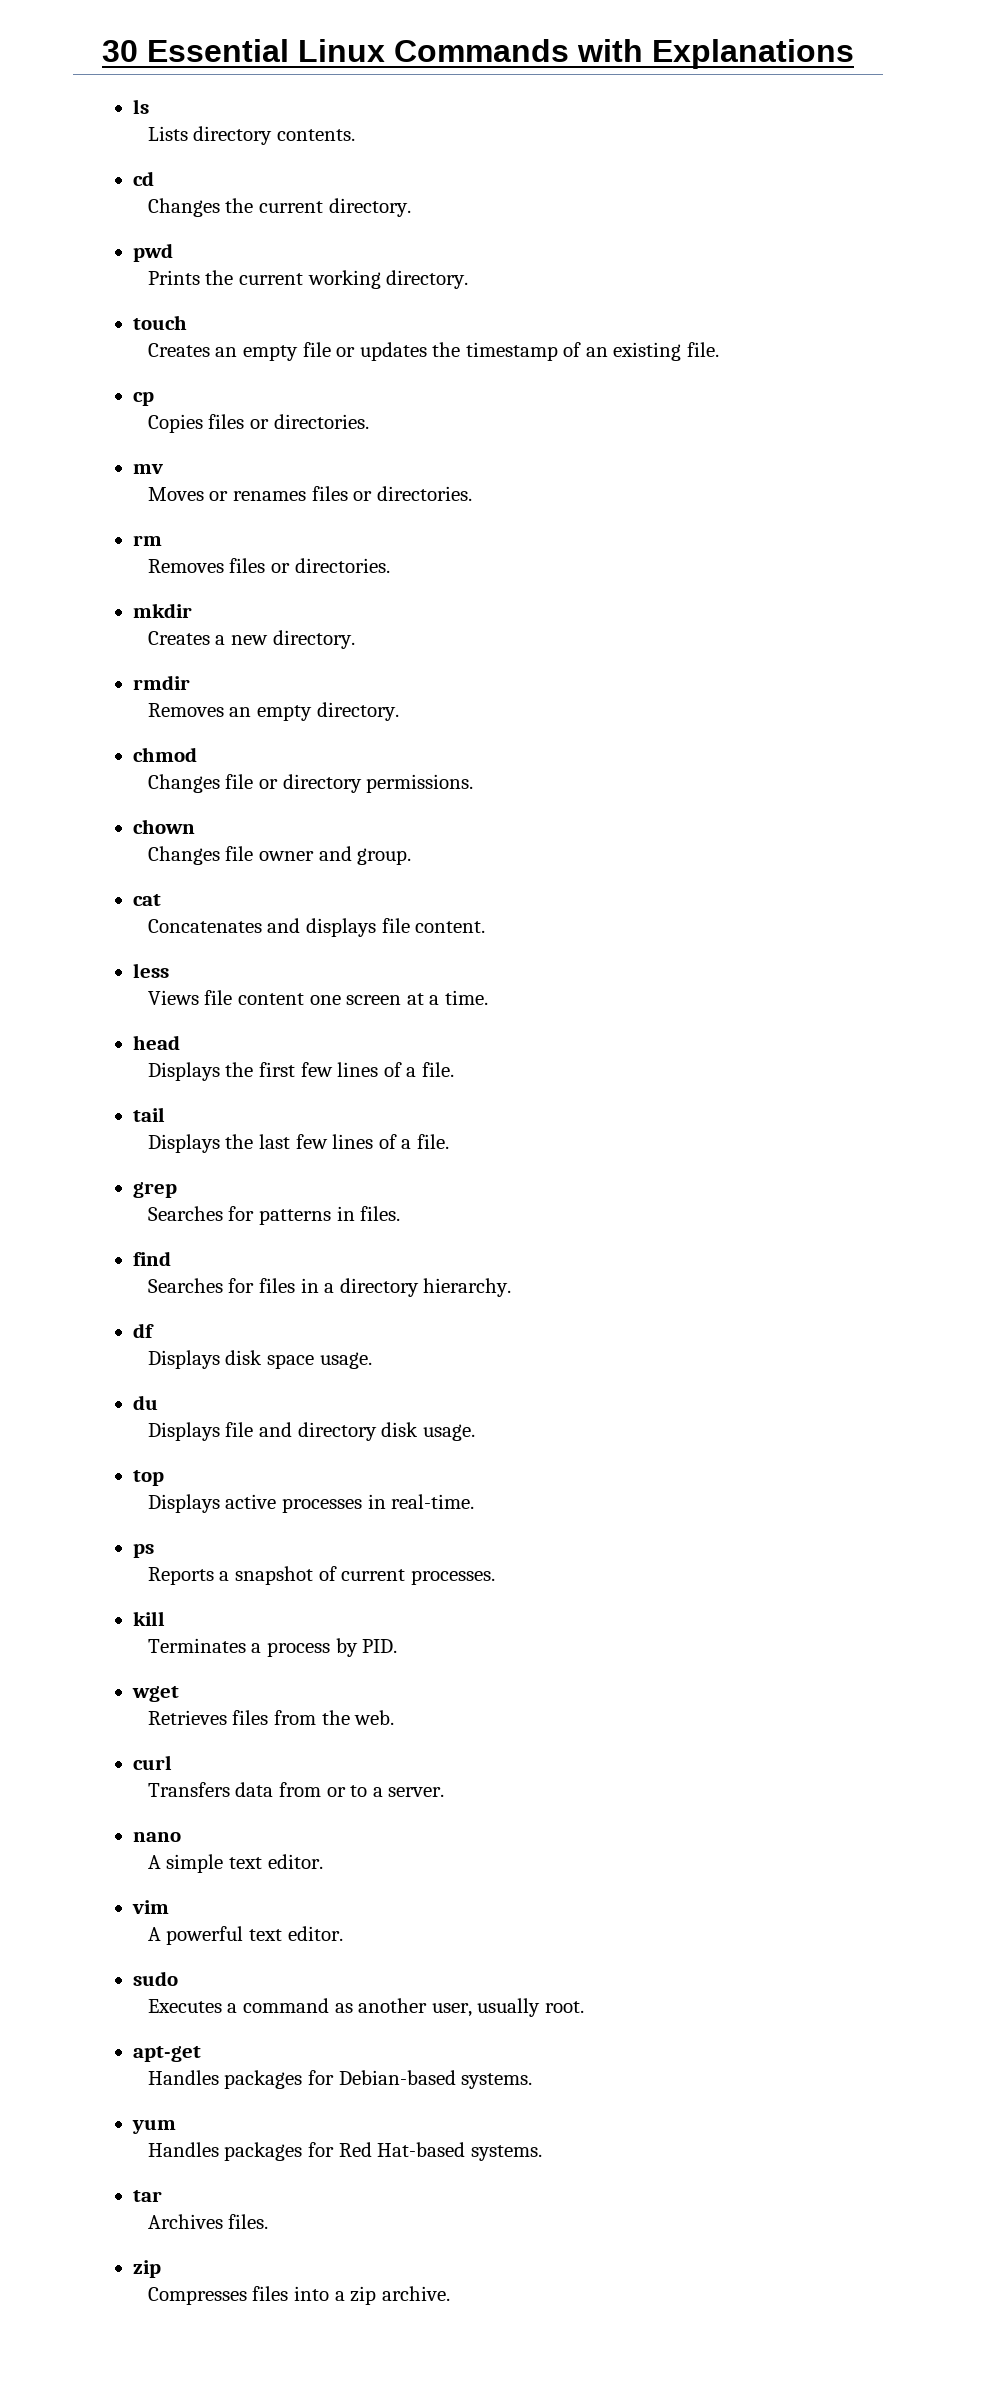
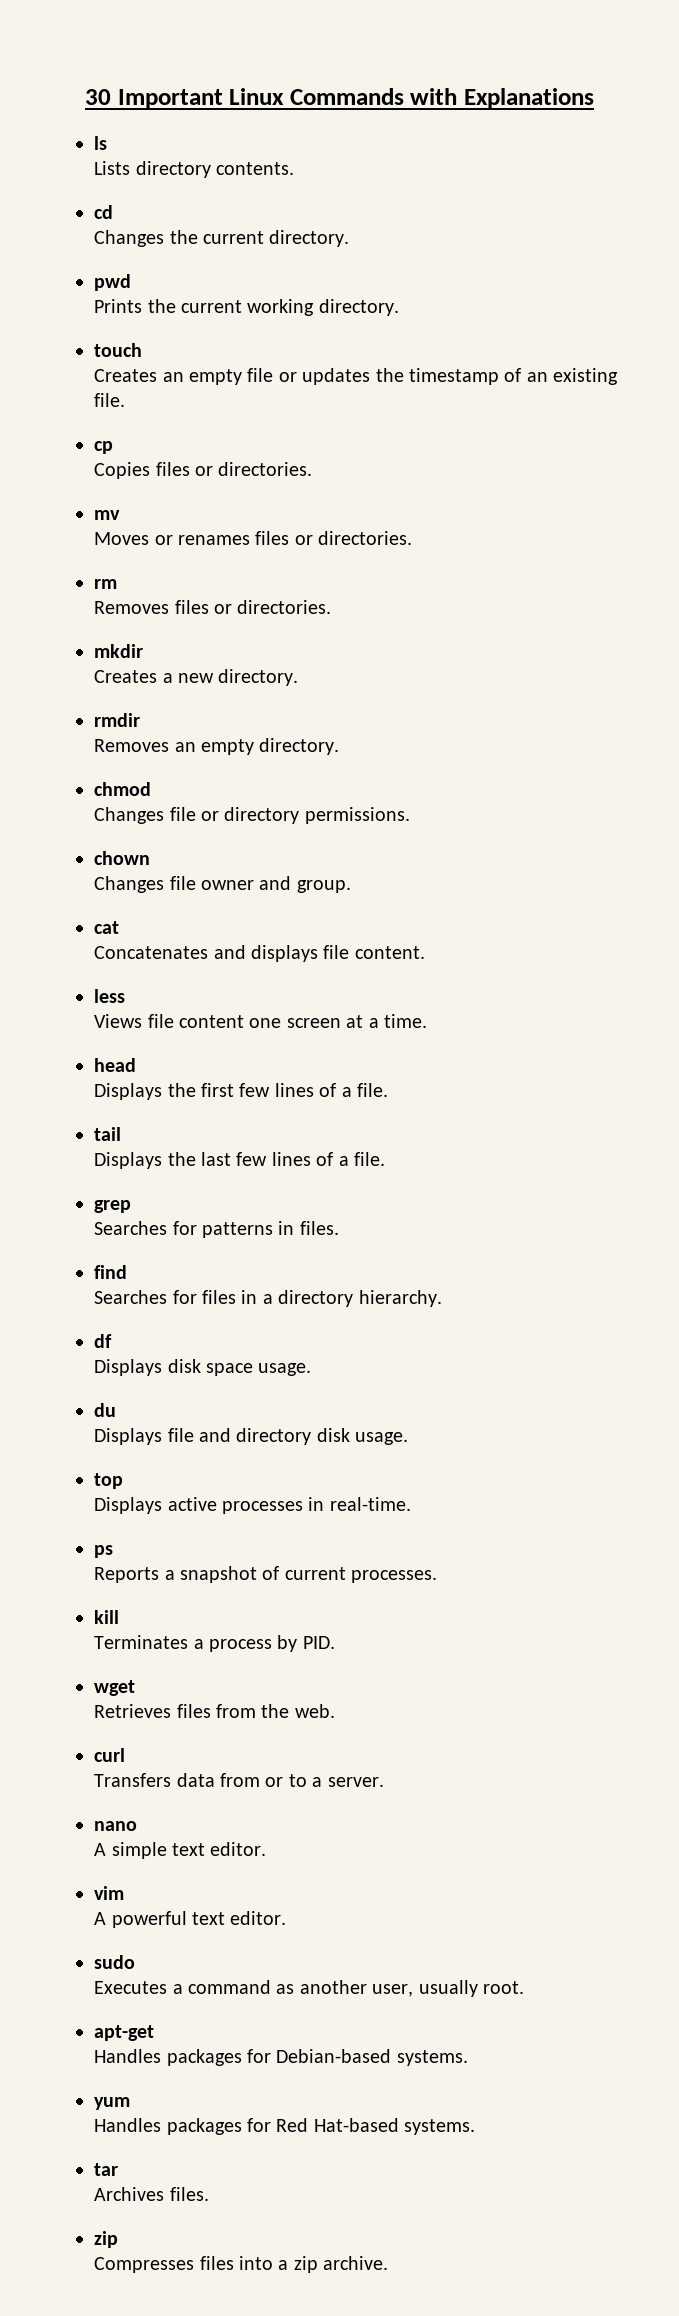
- 30 Essential Linux Commands with Explanations
+ 30 Important Linux Commands with Explanations

